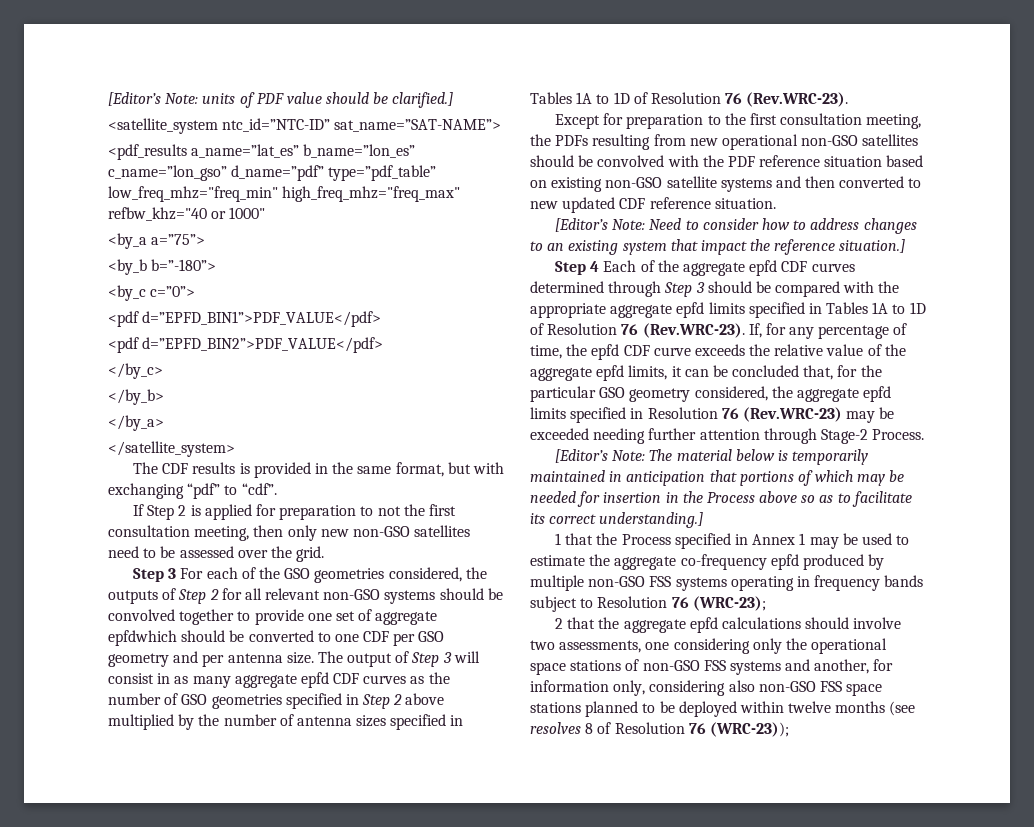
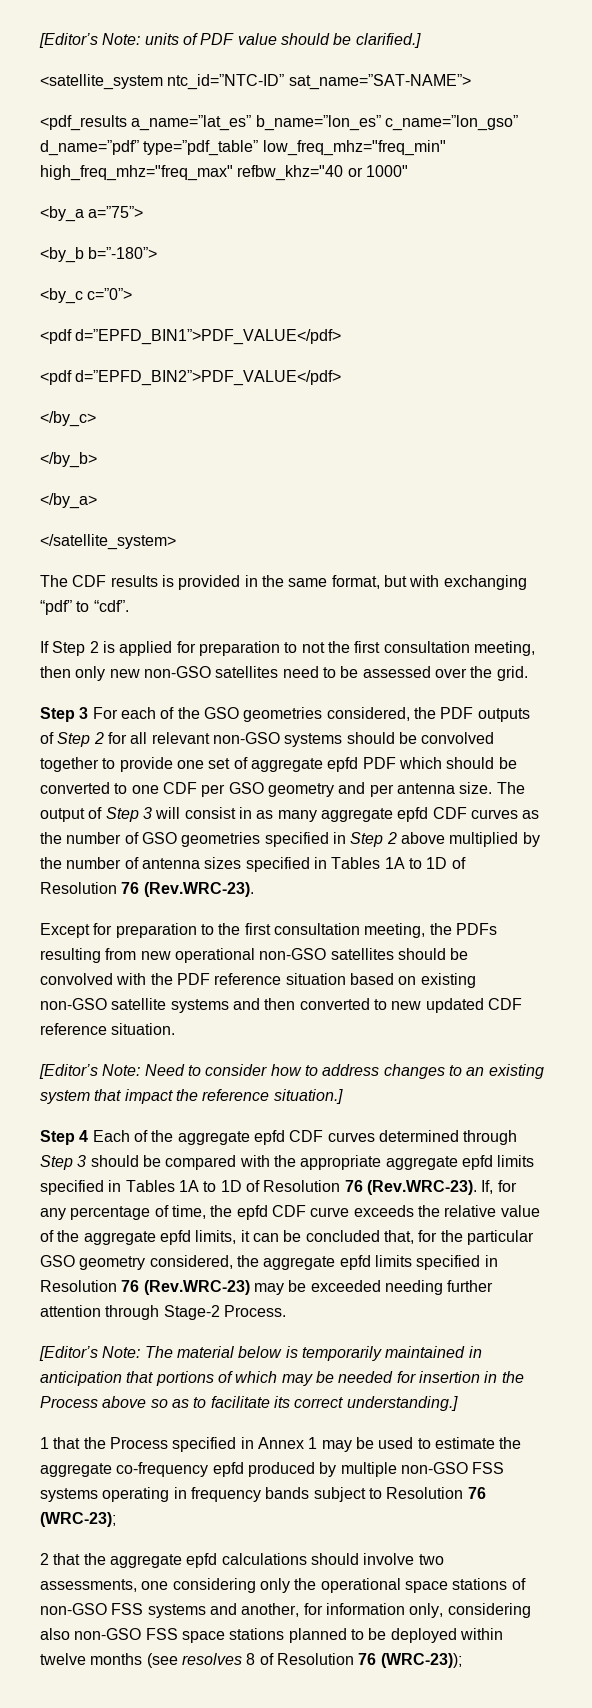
- Step 3 For each of the GSO geometries considered, the outputs of Step 2 for all relevant non-GSO systems should be convolved together to provide one set of aggregate epfdwhich should be converted to one CDF per GSO geometry and per antenna size.
+ Step 3 For each of the GSO geometries considered, the PDF outputs of Step 2 for all relevant non-GSO systems should be convolved together to provide one set of aggregate epfd PDF which should be converted to one CDF per GSO geometry and per antenna size.

